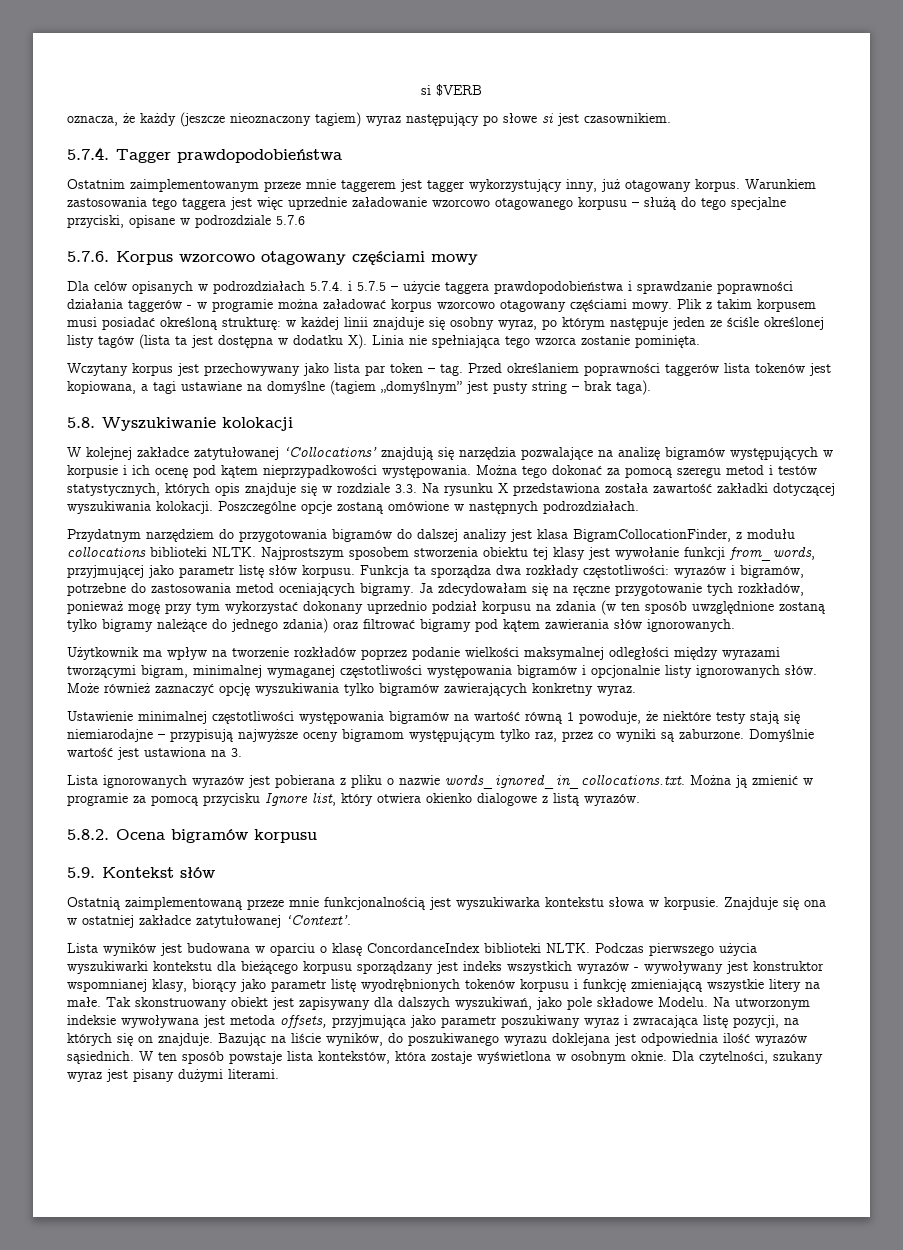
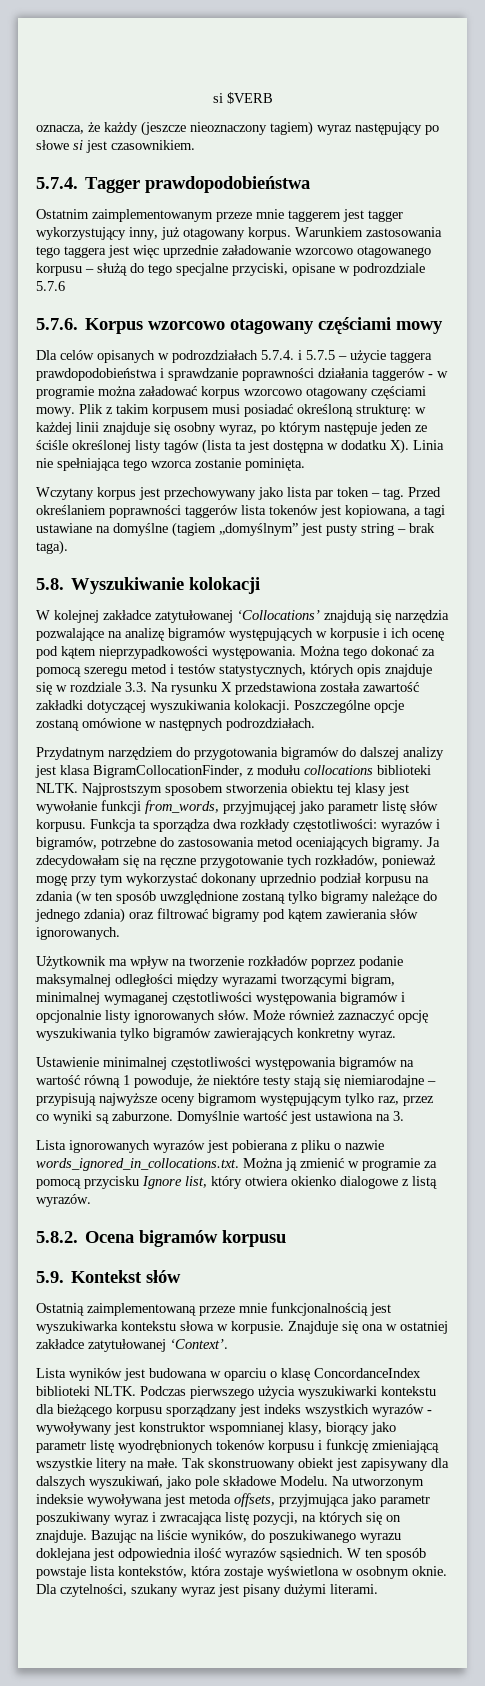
- Użytkownik ma wpływ na tworzenie rozkładów poprzez podanie wielkości maksymalnej odległości między wyrazami tworzącymi bigram, minimalnej wymaganej częstotliwości występowania bigramów i opcjonalnie listy ignorowanych słów.
+ Użytkownik ma wpływ na tworzenie rozkładów poprzez podanie maksymalnej odległości między wyrazami tworzącymi bigram, minimalnej wymaganej częstotliwości występowania bigramów i opcjonalnie listy ignorowanych słów.

